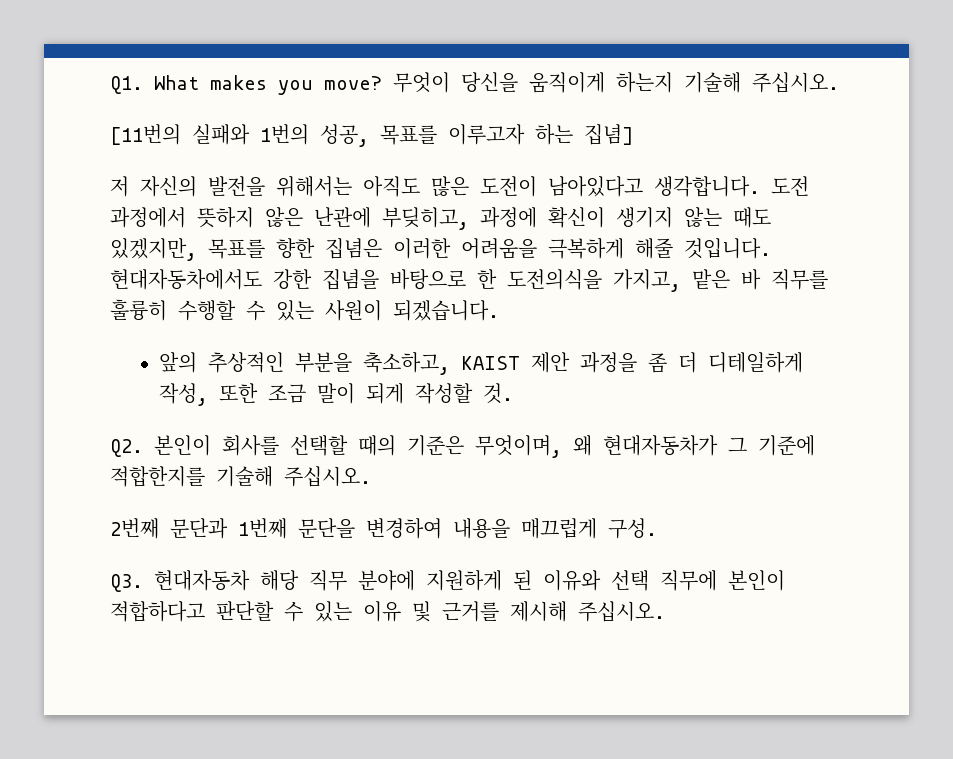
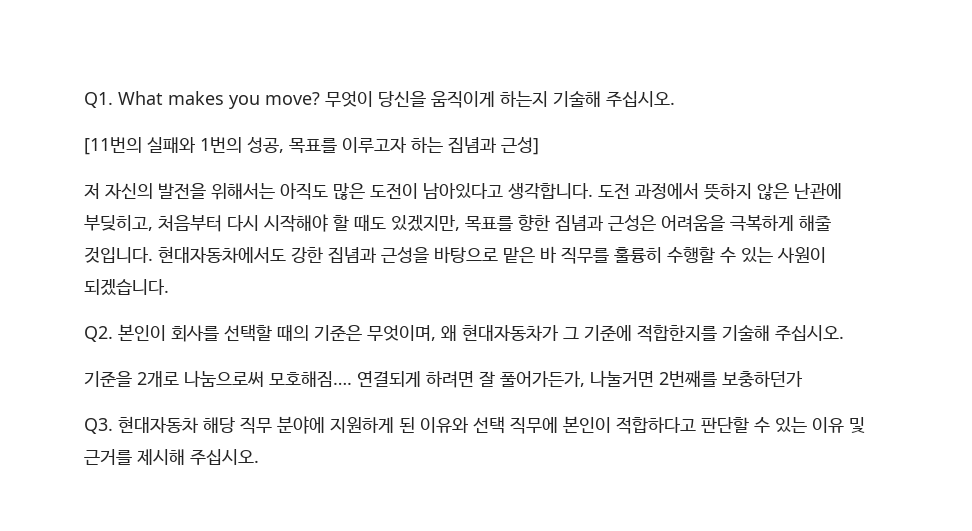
- [11번의 실패와 1번의 성공, 목표를 이루고자 하는 집념]
+ [11번의 실패와 1번의 성공, 목표를 이루고자 하는 집념과 근성]
- 도전 과정에서 뜻하지 않은 난관에 부딪히고, 과정에 확신이 생기지 않는 때도 있겠지만, 목표를 향한 집념은 이러한 어려움을 극복하게 해줄 것입니다.
+ 도전 과정에서 뜻하지 않은 난관에 부딪히고, 처음부터 다시 시작해야 할 때도 있겠지만, 목표를 향한 집념과 근성은 어려움을 극복하게 해줄 것입니다.
- 현대자동차에서도 강한 집념을 바탕으로 한 도전의식을 가지고, 맡은 바 직무를 훌륭히 수행할 수 있는 사원이 되겠습니다.
+ 현대자동차에서도 강한 집념과 근성을 바탕으로 맡은 바 직무를 훌륭히 수행할 수 있는 사원이 되겠습니다.
- 앞의 추상적인 부분을 축소하고, KAIST 제안 과정을 좀 더 디테일하게 작성, 또한 조금 말이 되게 작성할 것.
- 2번째 문단과 1번째 문단을 변경하여 내용을 매끄럽게 구성.
+ 기준을 2개로 나눔으로써 모호해짐…. 연결되게 하려면 잘 풀어가든가, 나눌거면 2번째를 보충하던가

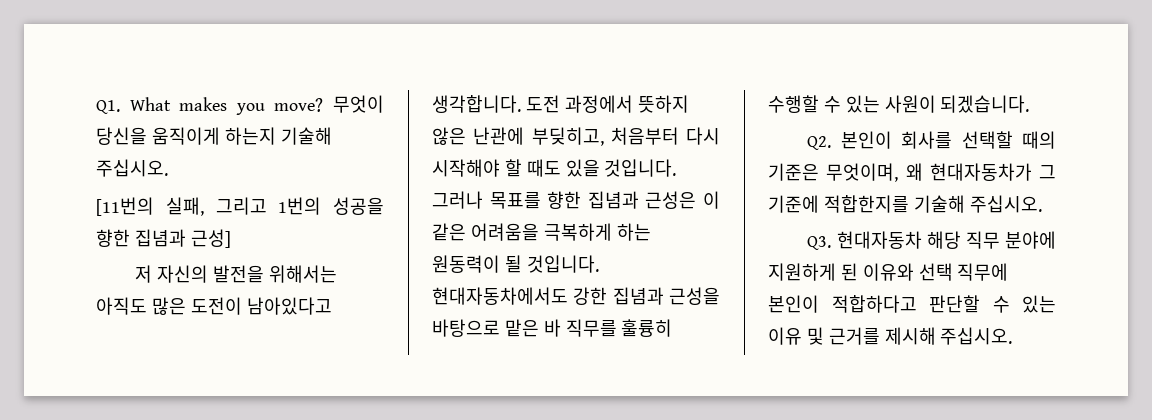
- [11번의 실패와 1번의 성공, 목표를 이루고자 하는 집념과 근성]
+ [11번의 실패, 그리고 1번의 성공을 향한 집념과 근성]
- 도전 과정에서 뜻하지 않은 난관에 부딪히고, 처음부터 다시 시작해야 할 때도 있겠지만, 목표를 향한 집념과 근성은 어려움을 극복하게 해줄 것입니다.
+ 도전 과정에서 뜻하지 않은 난관에 부딪히고, 처음부터 다시 시작해야 할 때도 있을 것입니다. 그러나 목표를 향한 집념과 근성은 이 같은 어려움을 극복하게 하는 원동력이 될 것입니다.
- 기준을 2개로 나눔으로써 모호해짐…. 연결되게 하려면 잘 풀어가든가, 나눌거면 2번째를 보충하던가

